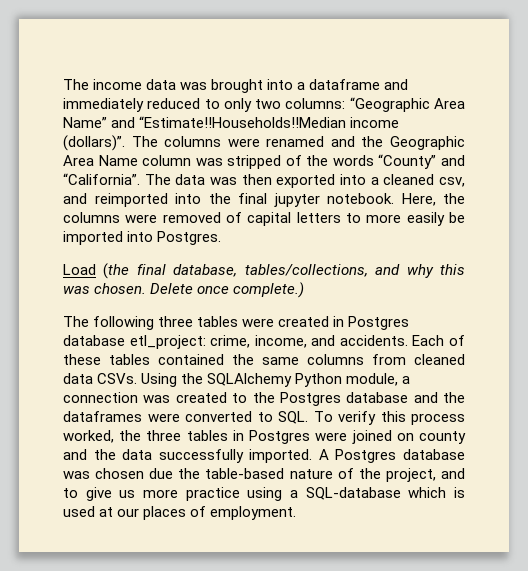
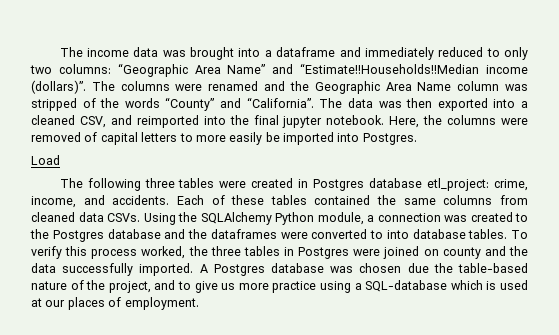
- The data was then exported into a cleaned csv, and reimported into the final jupyter notebook.
+ The data was then exported into a cleaned CSV, and reimported into the final jupyter notebook.
- Load (the final database, tables/collections, and why this was chosen. Delete once complete.)
+ Load
- Using the SQLAlchemy Python module, a connection was created to the Postgres database and the dataframes were converted to SQL. To verify this process worked, the three tables in Postgres were joined on county and the data successfully imported.
+ Using the SQLAlchemy Python module, a connection was created to the Postgres database and the dataframes were converted to into database tables. To verify this process worked, the three tables in Postgres were joined on county and the data successfully imported.

